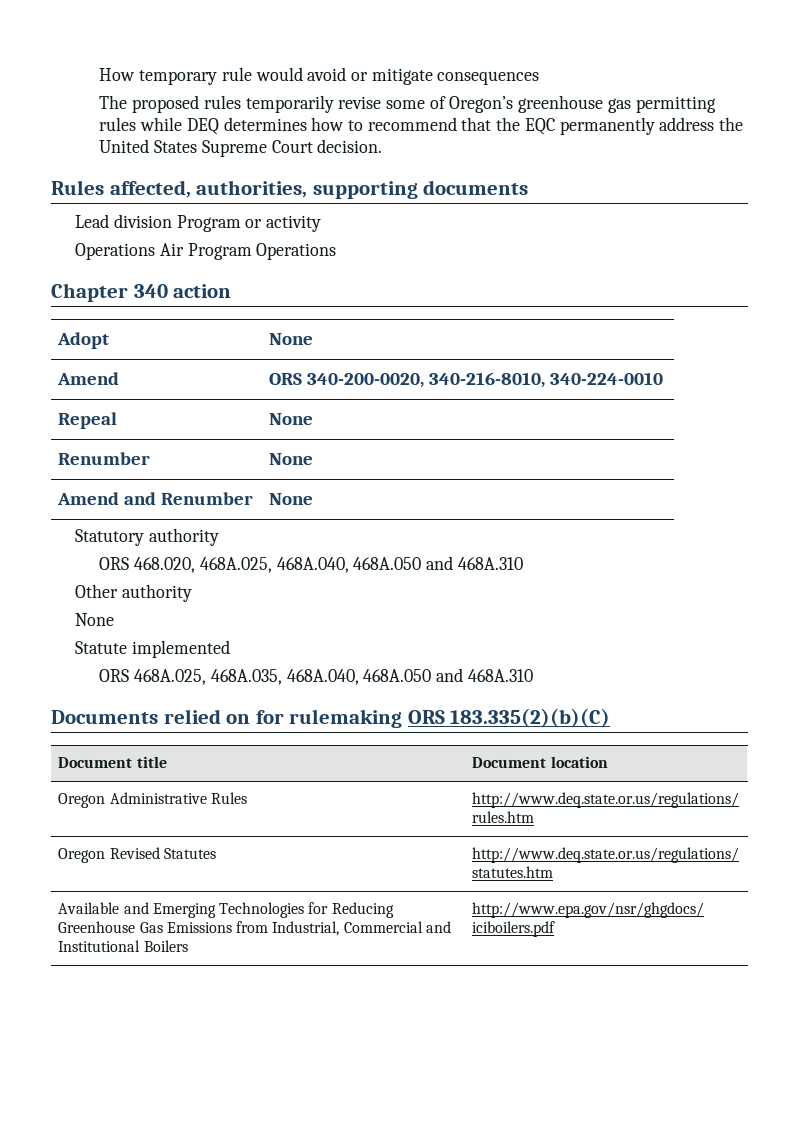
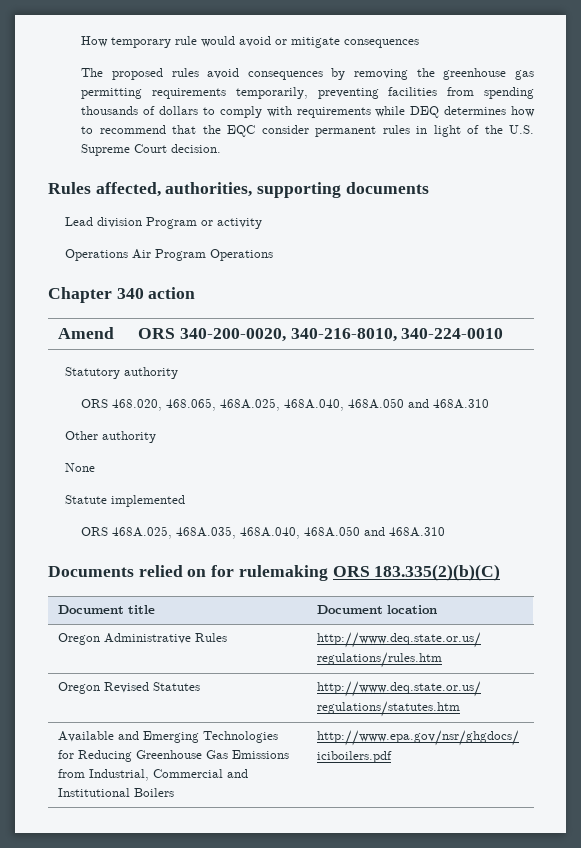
- The proposed rules temporarily revise some of Oregon’s greenhouse gas permitting rules while DEQ determines how to recommend that the EQC permanently address the United States Supreme Court decision.
+ The proposed rules avoid consequences by removing the greenhouse gas permitting requirements temporarily, preventing facilities from spending thousands of dollars to comply with requirements while DEQ determines how to recommend that the EQC consider permanent rules in light of the U.S. Supreme Court decision.
- Adopt | None
- Repeal | None
- Renumber | None
- Amend and Renumber | None
- ORS 468.020, 468A.025, 468A.040, 468A.050 and 468A.310
+ ORS 468.020, 468.065, 468A.025, 468A.040, 468A.050 and 468A.310

